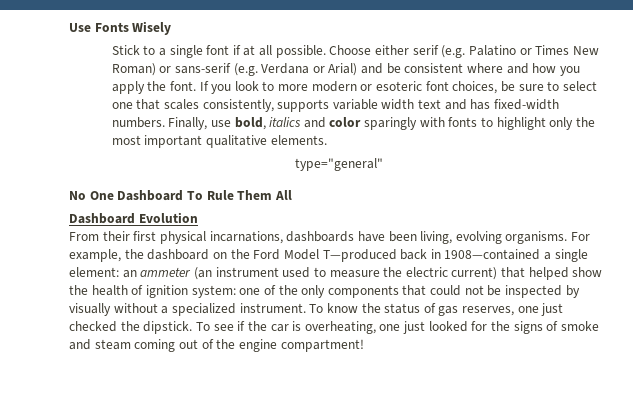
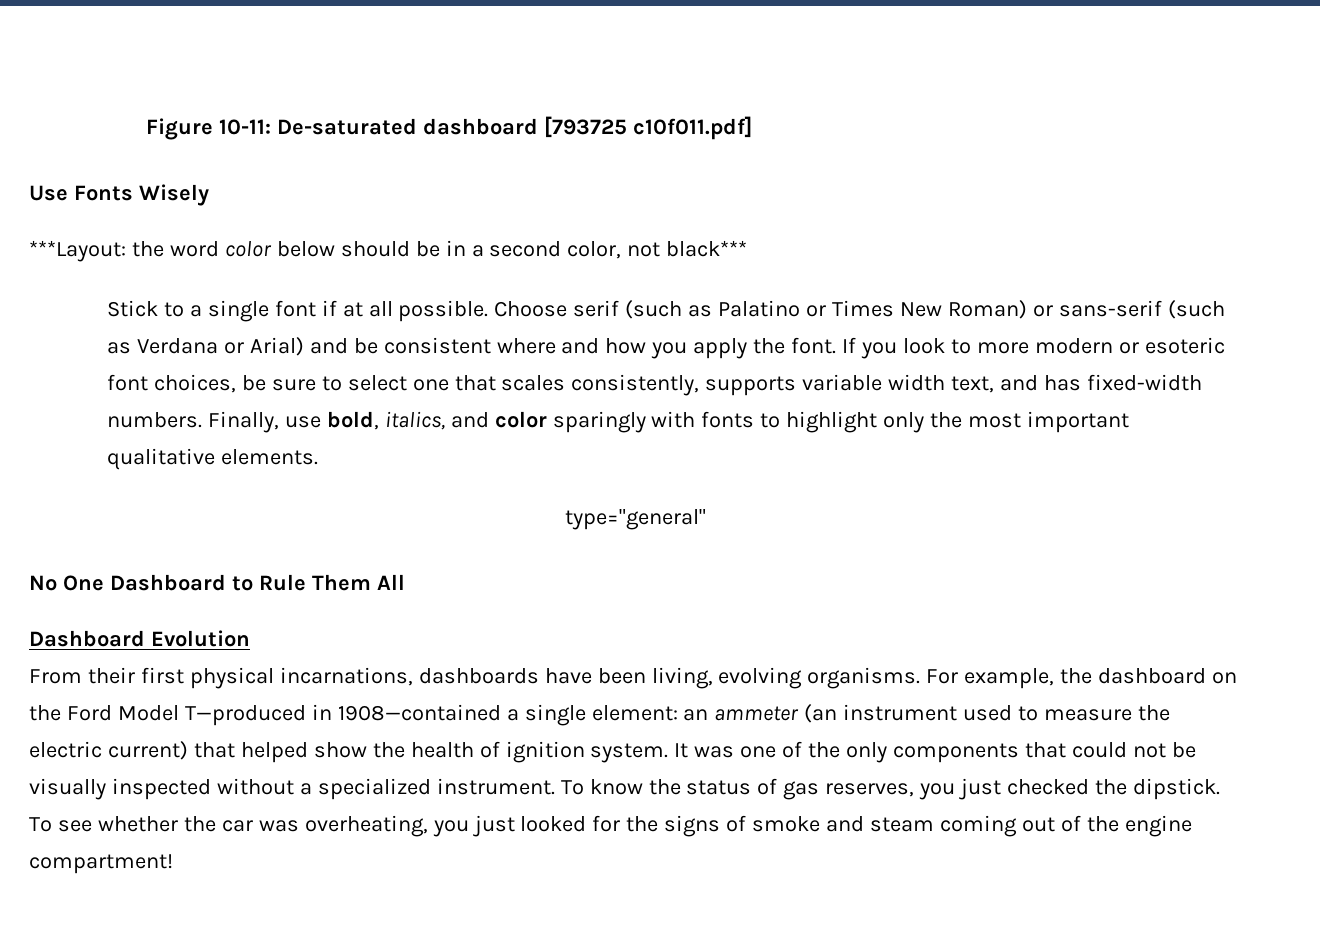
+ Figure 10-11: De-saturated dashboard [793725 c10f011.pdf]
  Use Fonts Wisely
+ ***Layout: the word color below should be in a second color, not black***
- Choose either serif (e.g. Palatino or Times New Roman) or sans-serif (e.g. Verdana or Arial) and be consistent where and how you apply the font.
+ Choose serif (such as Palatino or Times New Roman) or sans-serif (such as Verdana or Arial) and be consistent where and how you apply the font.
- If you look to more modern or esoteric font choices, be sure to select one that scales consistently, supports variable width text and has fixed-width numbers.
+ If you look to more modern or esoteric font choices, be sure to select one that scales consistently, supports variable width text, and has fixed-width numbers.
- Finally, use bold, italics and color sparingly with fonts to highlight only the most important qualitative elements.
+ Finally, use bold, italics, and color sparingly with fonts to highlight only the most important qualitative elements.
- No One Dashboard To Rule Them All
+ No One Dashboard to Rule Them All
- For example, the dashboard on the Ford Model T—produced back in 1908—contained a single element: an ammeter (an instrument used to measure the electric current) that helped show the health of ignition system: one of the only components that could not be inspected by visually without a specialized instrument.
+ For example, the dashboard on the Ford Model T—produced in 1908—contained a single element: an ammeter (an instrument used to measure the electric current) that helped show the health of ignition system. It was one of the only components that could not be visually inspected without a specialized instrument.
- To know the status of gas reserves, one just checked the dipstick.
+ To know the status of gas reserves, you just checked the dipstick.
- To see if the car is overheating, one just looked for the signs of smoke and steam coming out of the engine compartment!
+ To see whether the car was overheating, you just looked for the signs of smoke and steam coming out of the engine compartment!

